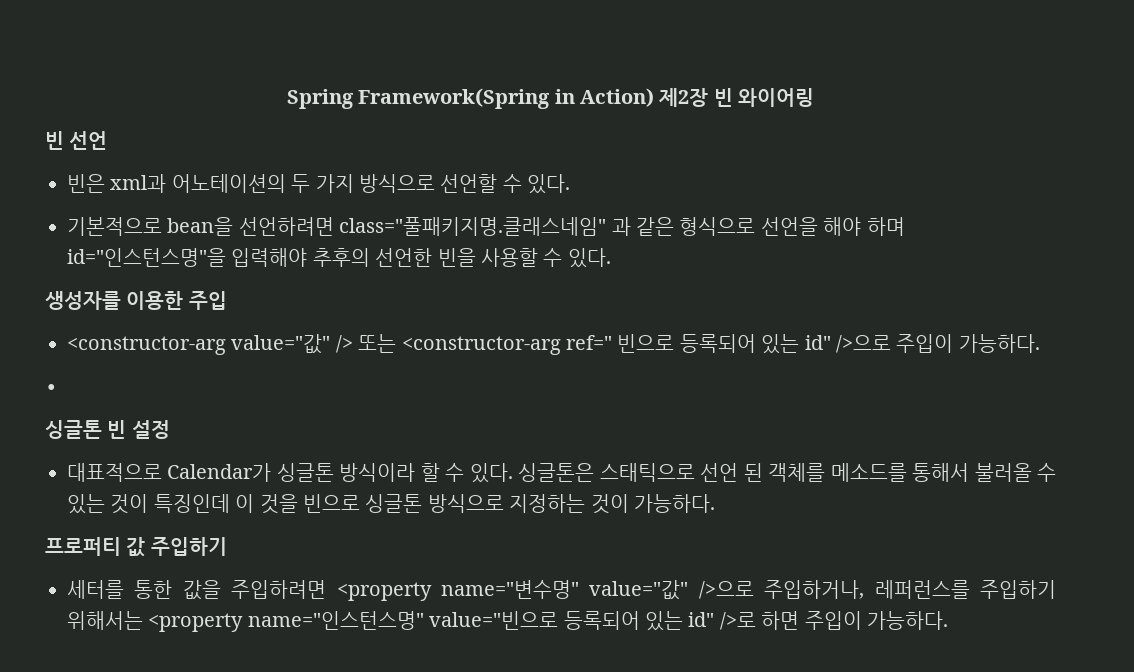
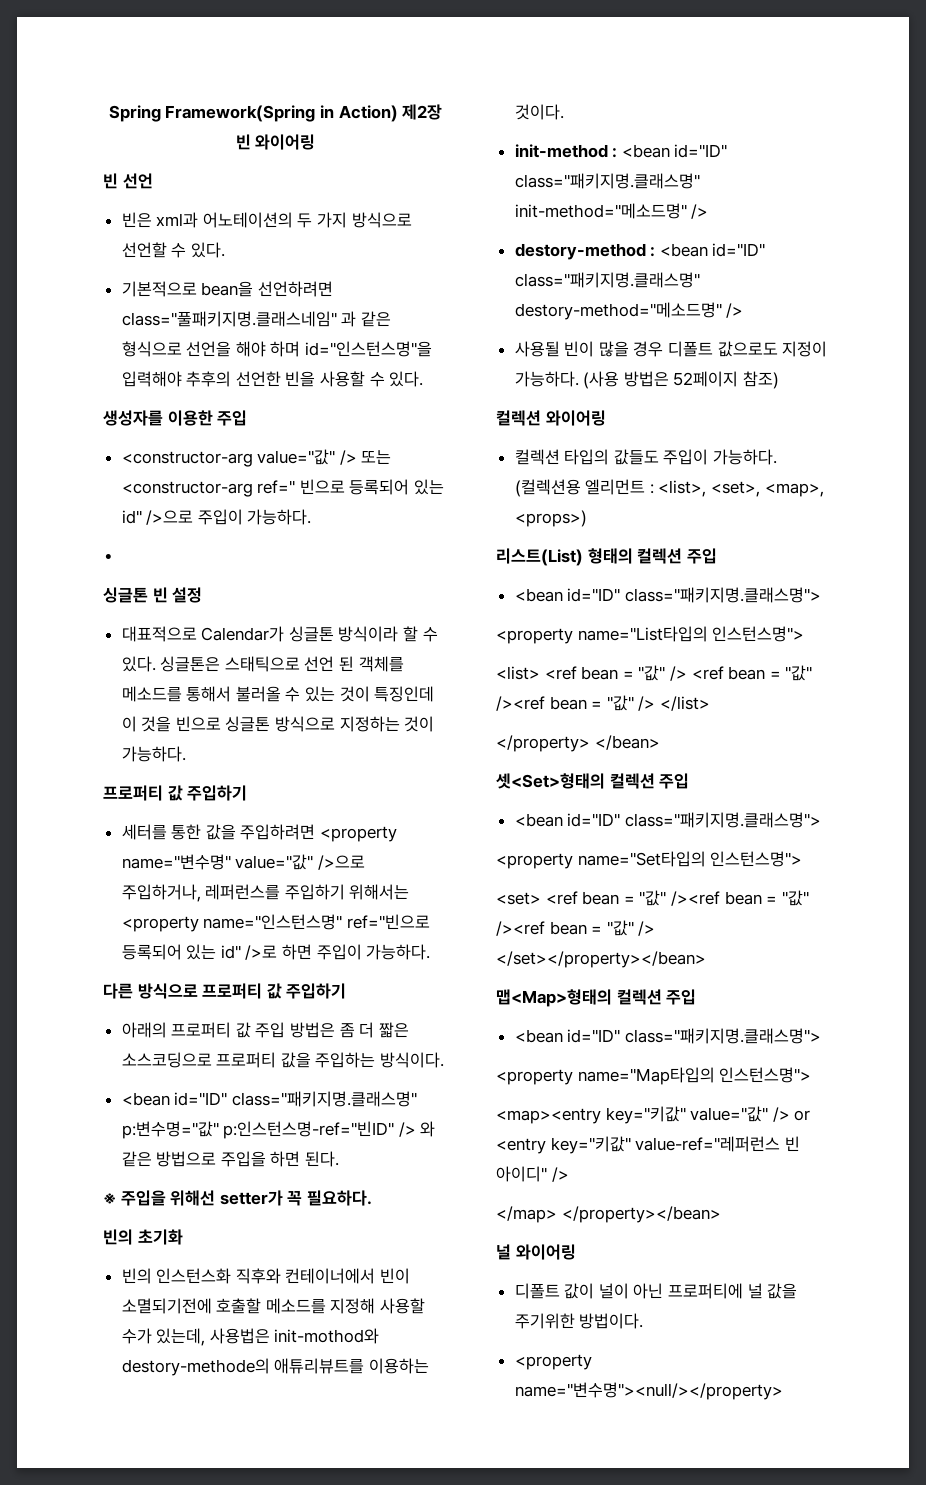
- 세터를 통한 값을 주입하려면 <property name="변수명" value="값" />으로 주입하거나, 레퍼런스를 주입하기 위해서는 <property name="인스턴스명" value="빈으로 등록되어 있는 id" />로 하면 주입이 가능하다.
+ 세터를 통한 값을 주입하려면 <property name="변수명" value="값" />으로 주입하거나, 레퍼런스를 주입하기 위해서는 <property name="인스턴스명" ref="빈으로 등록되어 있는 id" />로 하면 주입이 가능하다.
+ 다른 방식으로 프로퍼티 값 주입하기
+ 아래의 프로퍼티 값 주입 방법은 좀 더 짧은 소스코딩으로 프로퍼티 값을 주입하는 방식이다.
+ <bean id="ID" class="패키지명.클래스명" p:변수명="값" p:인스턴스명-ref="빈ID" /> 와 같은 방법으로 주입을 하면 된다.
+ ※ 주입을 위해선 setter가 꼭 필요하다.
+ 빈의 초기화
+ 빈의 인스턴스화 직후와 컨테이너에서 빈이 소멸되기전에 호출할 메소드를 지정해 사용할 수가 있는데, 사용법은 init-mothod와 destory-methode의 애튜리뷰트를 이용하는 것이다.
+ init-method : <bean id="ID" class="패키지명.클래스명" init-method="메소드명" />
+ destory-method : <bean id="ID" class="패키지명.클래스명" destory-method="메소드명" />
+ 사용될 빈이 많을 경우 디폴트 값으로도 지정이 가능하다. (사용 방법은 52페이지 참조)
+ 컬렉션 와이어링
+ 컬렉션 타입의 값들도 주입이 가능하다. (컬렉션용 엘리먼트 : <list>, <set>, <map>, <props>)
+ 리스트(List) 형태의 컬렉션 주입
+ <bean id="ID" class="패키지명.클래스명">
+ <property name="List타입의 인스턴스명">
+ <list> <ref bean = "값" /> <ref bean = "값" /><ref bean = "값" /> </list>
+ </property> </bean>
+ 셋<Set>형태의 컬렉션 주입
+ <bean id="ID" class="패키지명.클래스명">
+ <property name="Set타입의 인스턴스명">
+ <set> <ref bean = "값" /><ref bean = "값" /><ref bean = "값" /> </set></property></bean>
+ 맵<Map>형태의 컬렉션 주입
+ <bean id="ID" class="패키지명.클래스명">
+ <property name="Map타입의 인스턴스명">
+ <map><entry key="키값" value="값" /> or <entry key="키값" value-ref="레퍼런스 빈 아이디" />
+ </map> </property></bean>
+ 널 와이어링
+ 디폴트 값이 널이 아닌 프로퍼티에 널 값을 주기위한 방법이다.
+ <property name="변수명"><null/></property>

